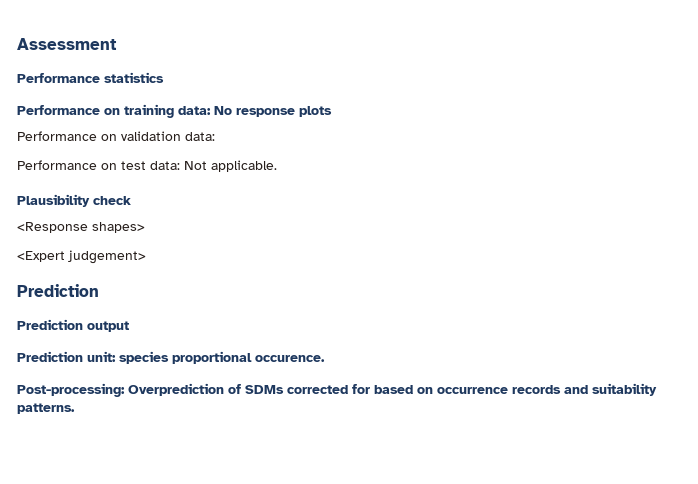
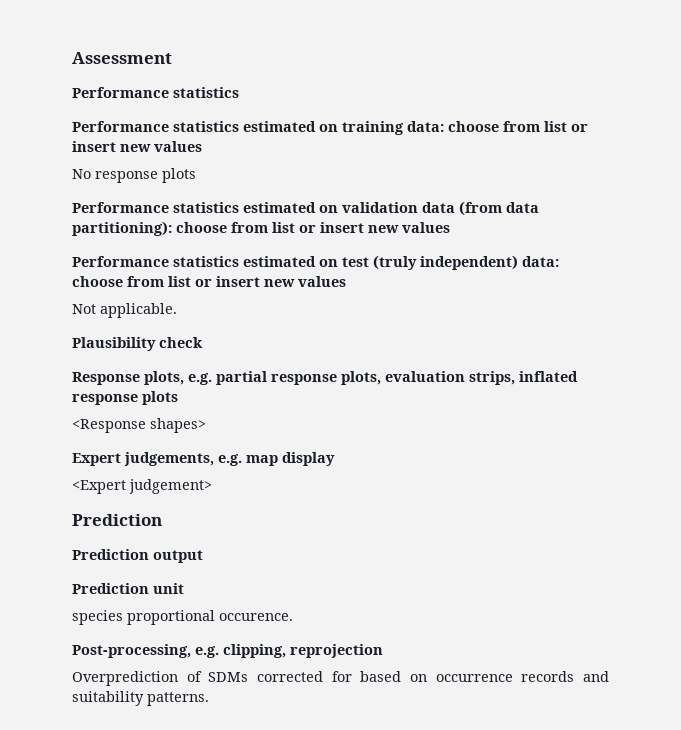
- Performance on training data: No response plots
- Performance on validation data:
- Performance on test data: Not applicable.
+ Performance statistics estimated on training data: choose from list or insert new values
+ No response plots
+ Performance statistics estimated on validation data (from data partitioning): choose from list or insert new values
+ Performance statistics estimated on test (truly independent) data: choose from list or insert new values
+ Not applicable.
  Plausibility check
+ Response plots, e.g. partial response plots, evaluation strips, inflated response plots
  <Response shapes>
+ Expert judgements, e.g. map display
- Prediction unit: species proportional occurence.
+ Prediction unit
+ species proportional occurence.
- Post-processing: Overprediction of SDMs corrected for based on occurrence records and suitability patterns.
+ Post-processing, e.g. clipping, reprojection
+ Overprediction of SDMs corrected for based on occurrence records and suitability patterns.

